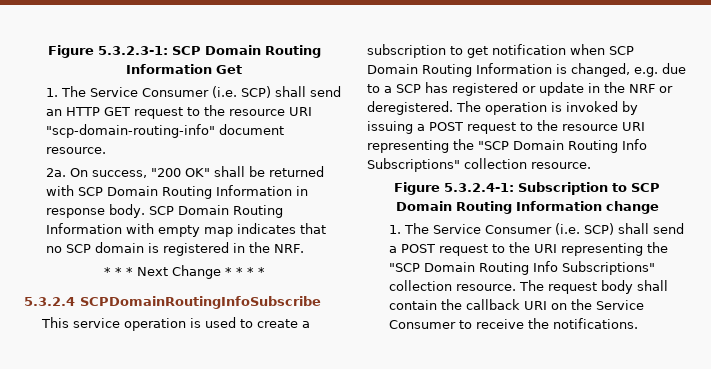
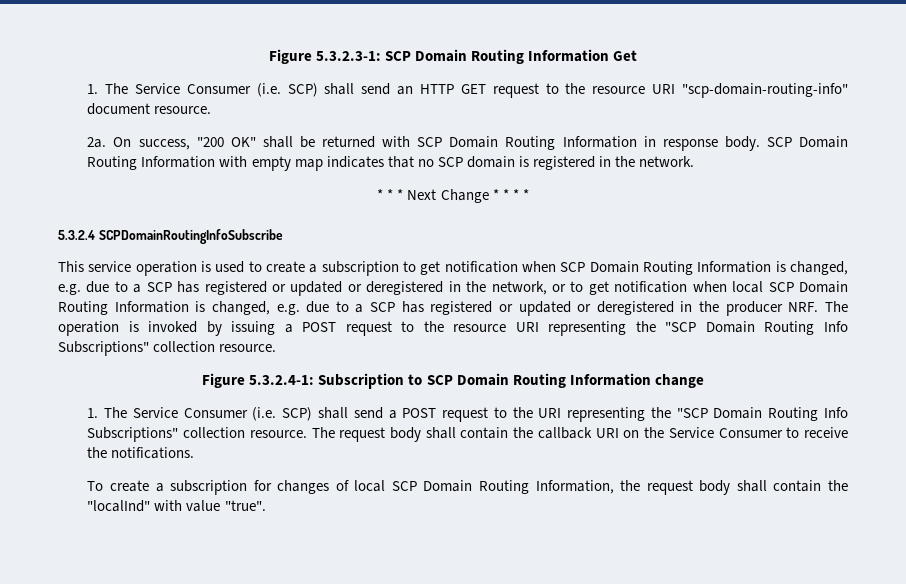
- SCP Domain Routing Information with empty map indicates that no SCP domain is registered in the NRF.
+ SCP Domain Routing Information with empty map indicates that no SCP domain is registered in the network.
- This service operation is used to create a subscription to get notification when SCP Domain Routing Information is changed, e.g. due to a SCP has registered or update in the NRF or deregistered. The operation is invoked by issuing a POST request to the resource URI representing the "SCP Domain Routing Info Subscriptions" collection resource.
+ This service operation is used to create a subscription to get notification when SCP Domain Routing Information is changed, e.g. due to a SCP has registered or updated or deregistered in the network, or to get notification when local SCP Domain Routing Information is changed, e.g. due to a SCP has registered or updated or deregistered in the producer NRF. The operation is invoked by issuing a POST request to the resource URI representing the "SCP Domain Routing Info Subscriptions" collection resource.
+ To create a subscription for changes of local SCP Domain Routing Information, the request body shall contain the "localInd" with value "true".

